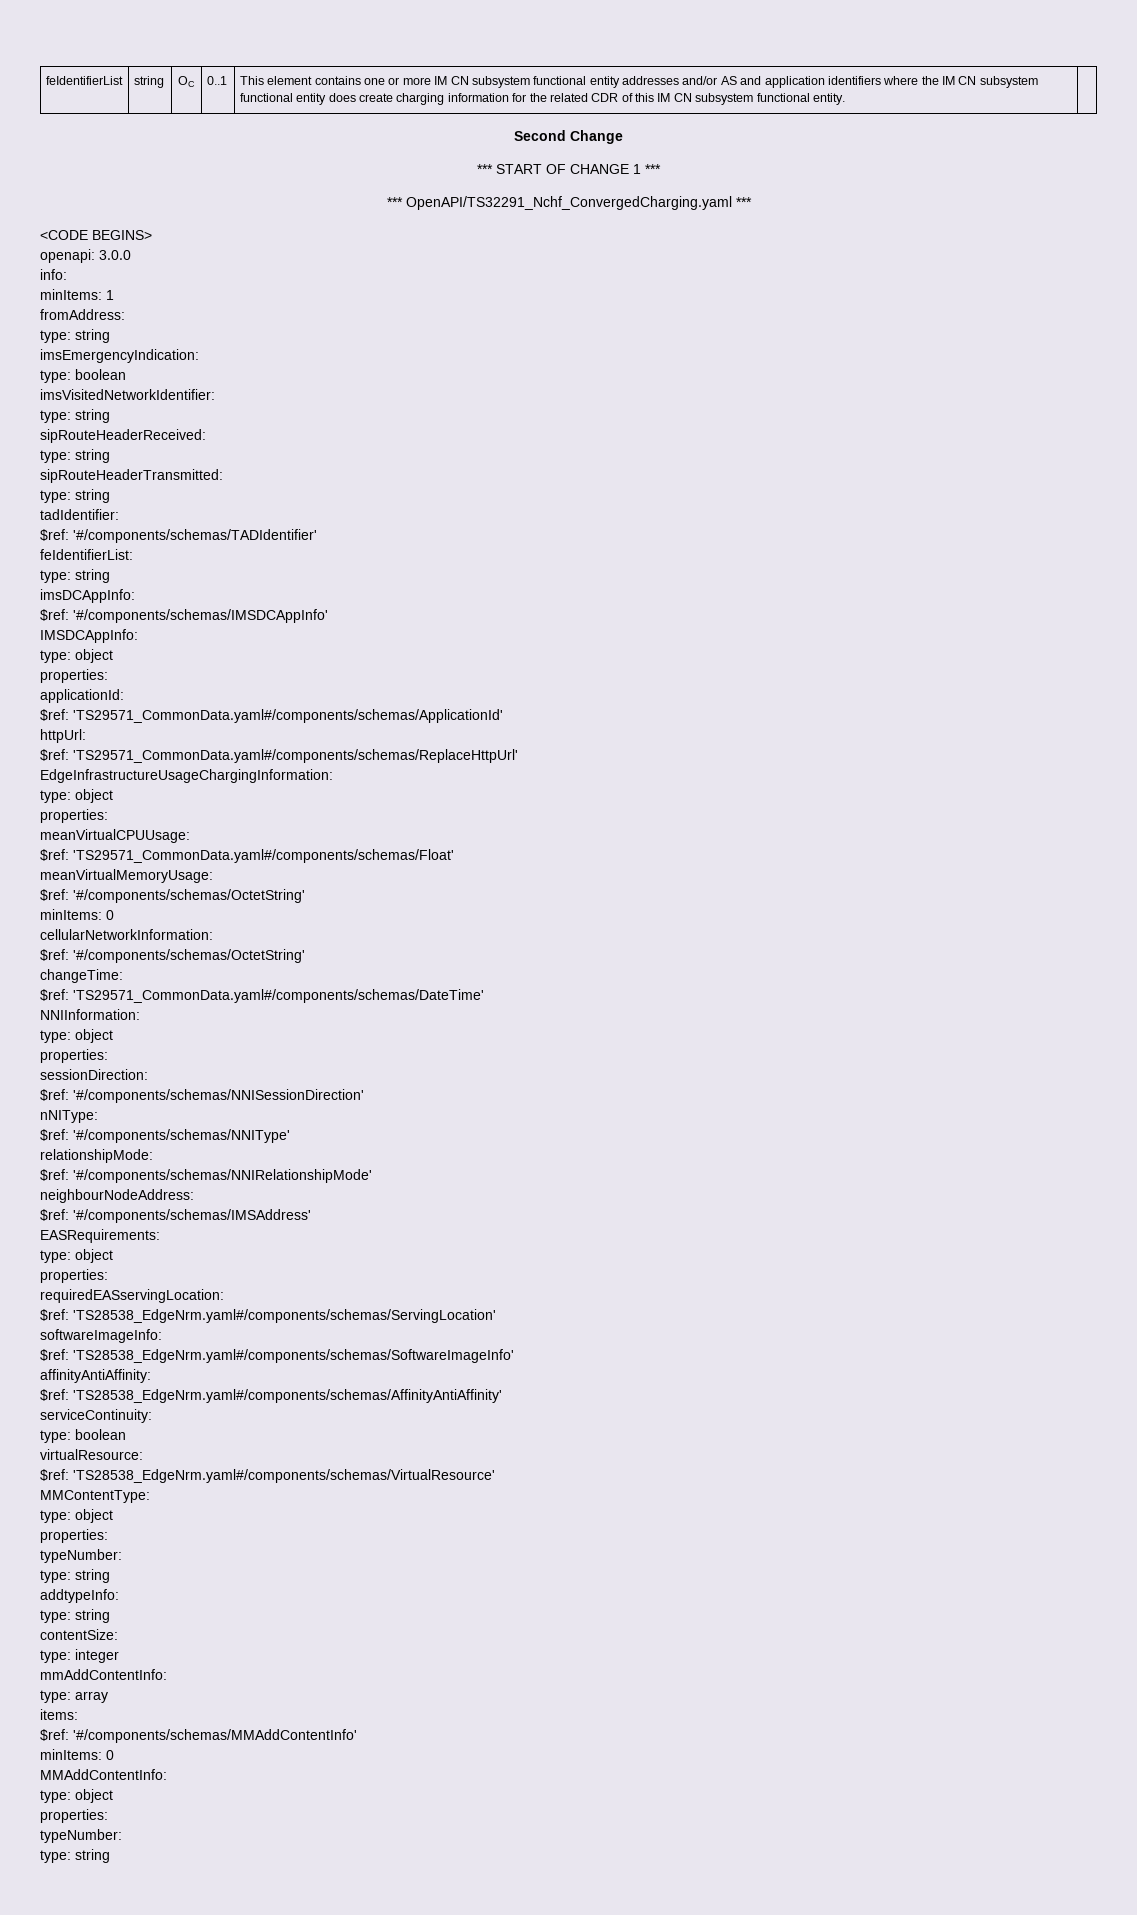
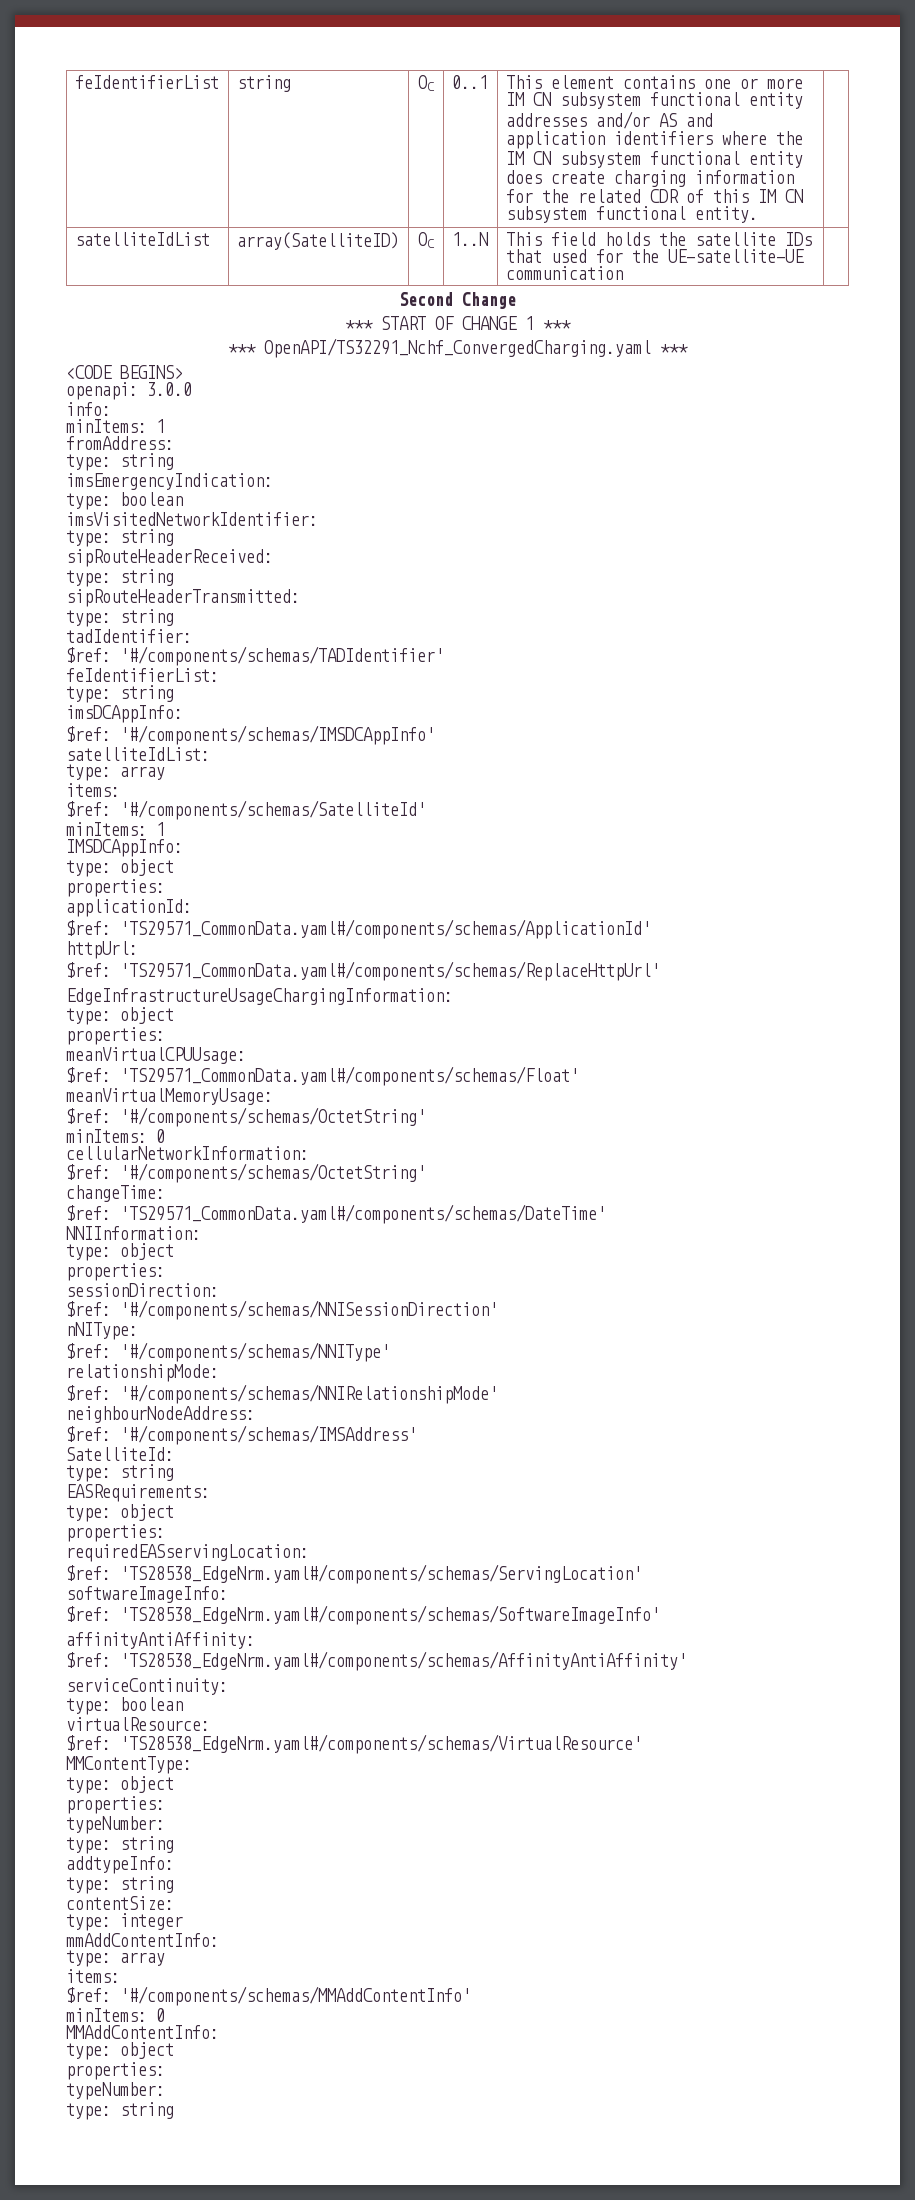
+ satelliteIdList | array(SatelliteID) | OC | 1..N | This field holds the satellite IDs that used for the UE-satellite-UE communication |
+ satelliteIdList:
+ type: array
+ items:
+ $ref: '#/components/schemas/SatelliteId'
+ minItems: 1
+ SatelliteId:
+ type: string

